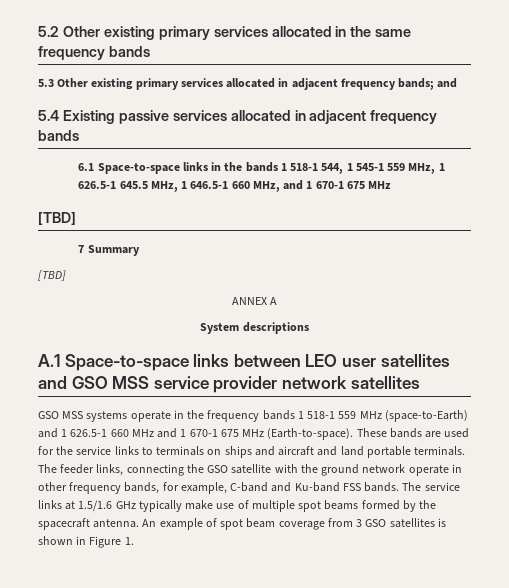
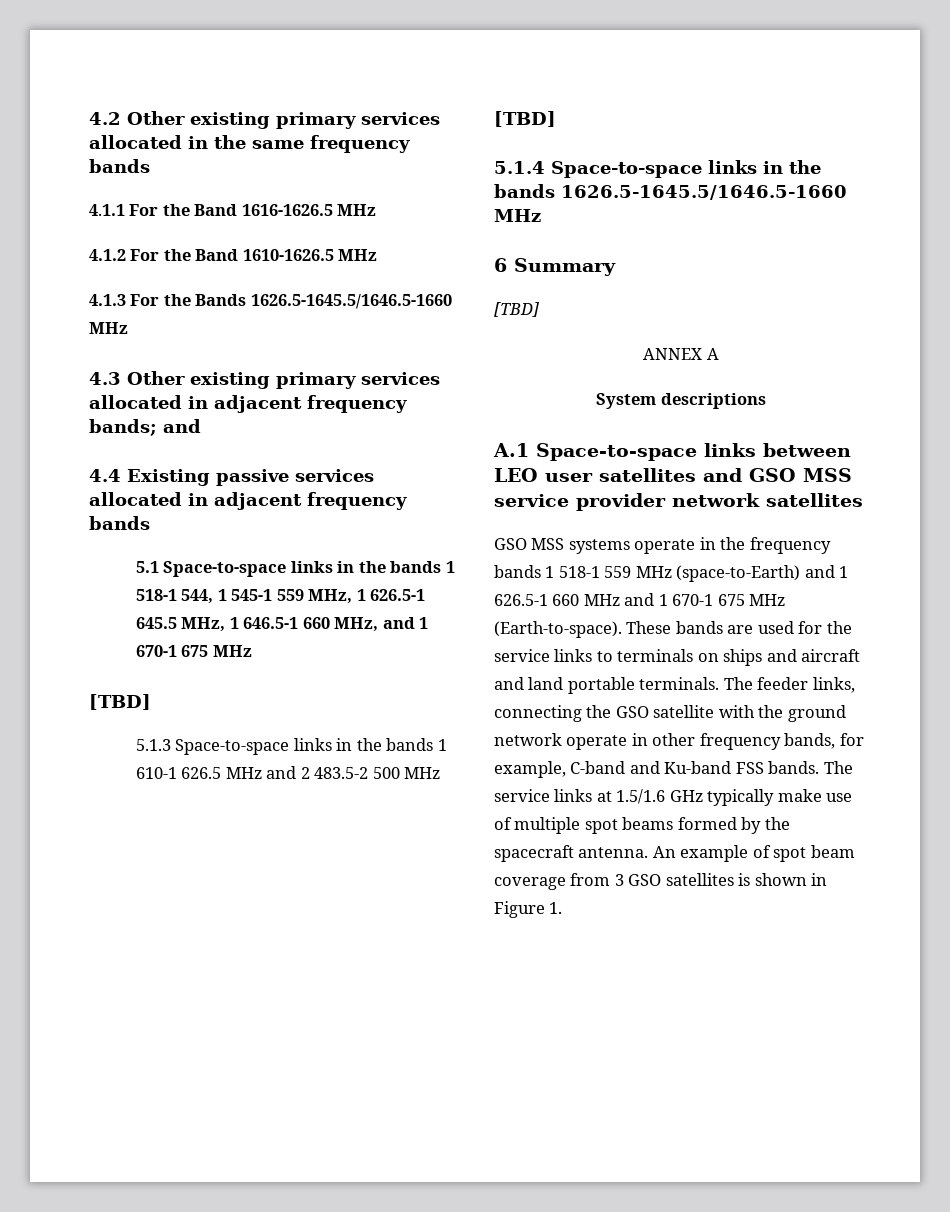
- 5.2 Other existing primary services allocated in the same frequency bands
+ 4.2 Other existing primary services allocated in the same frequency bands
- 5.3 Other existing primary services allocated in adjacent frequency bands; and
+ 4.1.1 For the Band 1616-1626.5 MHz
+ 4.1.2 For the Band 1610-1626.5 MHz
+ 4.1.3 For the Bands 1626.5-1645.5/1646.5-1660 MHz
+ 4.3 Other existing primary services allocated in adjacent frequency bands; and
- 5.4 Existing passive services allocated in adjacent frequency bands
+ 4.4 Existing passive services allocated in adjacent frequency bands
- 6.1 Space-to-space links in the bands 1 518-1 544, 1 545-1 559 MHz, 1 626.5-1 645.5 MHz, 1 646.5-1 660 MHz, and 1 670-1 675 MHz
+ 5.1 Space-to-space links in the bands 1 518-1 544, 1 545-1 559 MHz, 1 626.5-1 645.5 MHz, 1 646.5-1 660 MHz, and 1 670-1 675 MHz
- 7 Summary
+ 5.1.3 Space-to-space links in the bands 1 610-1 626.5 MHz and 2 483.5-2 500 MHz
+ [TBD]
+ 5.1.4 Space-to-space links in the bands 1626.5-1645.5/1646.5-1660 MHz
+ 6 Summary

